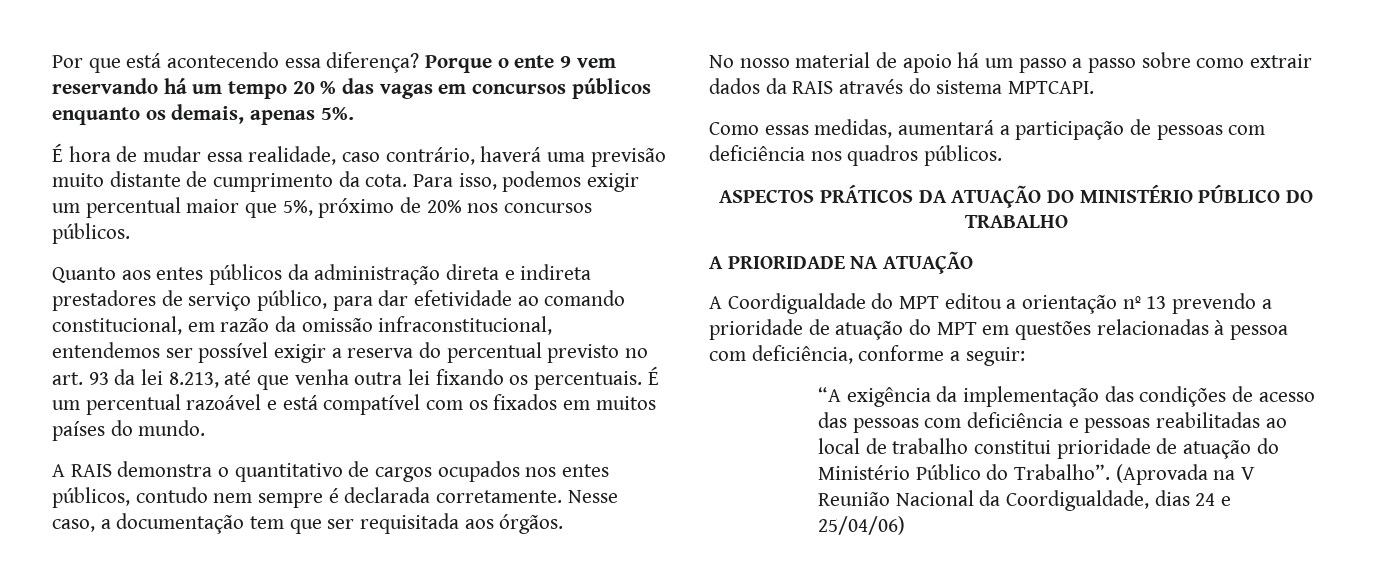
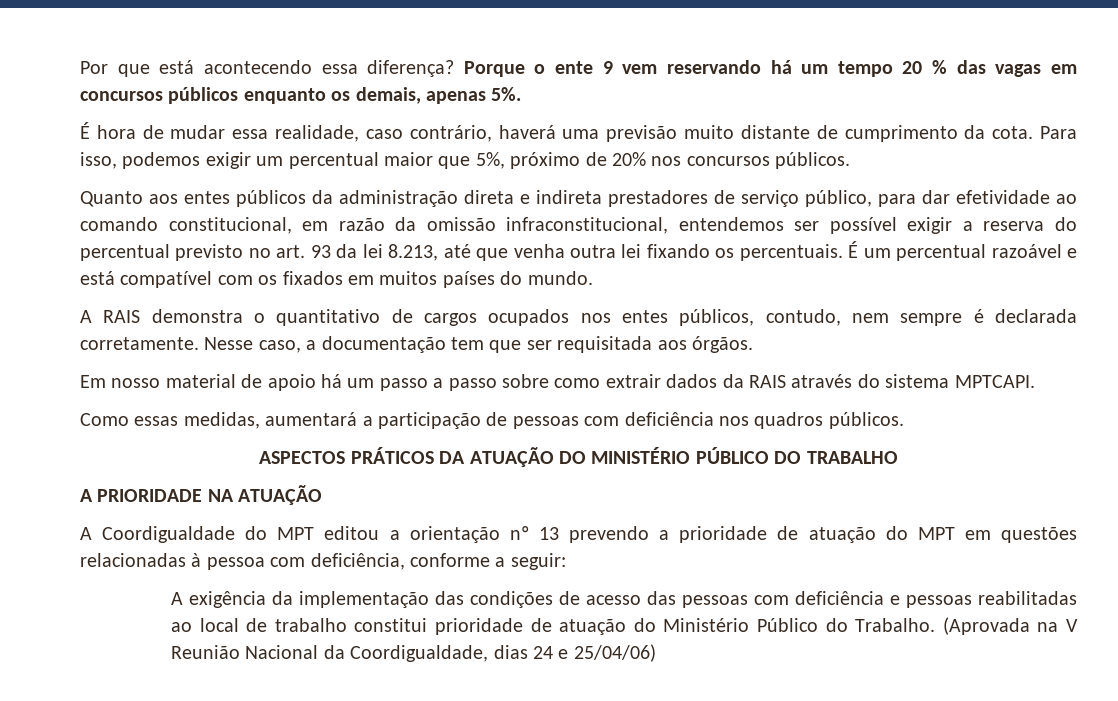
- A RAIS demonstra o quantitativo de cargos ocupados nos entes públicos, contudo nem sempre é declarada corretamente.
+ A RAIS demonstra o quantitativo de cargos ocupados nos entes públicos, contudo, nem sempre é declarada corretamente.
- No nosso material de apoio há um passo a passo sobre como extrair dados da RAIS através do sistema MPTCAPI.
+ Em nosso material de apoio há um passo a passo sobre como extrair dados da RAIS através do sistema MPTCAPI.
- “A exigência da implementação das condições de acesso das pessoas com deficiência e pessoas reabilitadas ao local de trabalho constitui prioridade de atuação do Ministério Público do Trabalho”.
+ A exigência da implementação das condições de acesso das pessoas com deficiência e pessoas reabilitadas ao local de trabalho constitui prioridade de atuação do Ministério Público do Trabalho.

